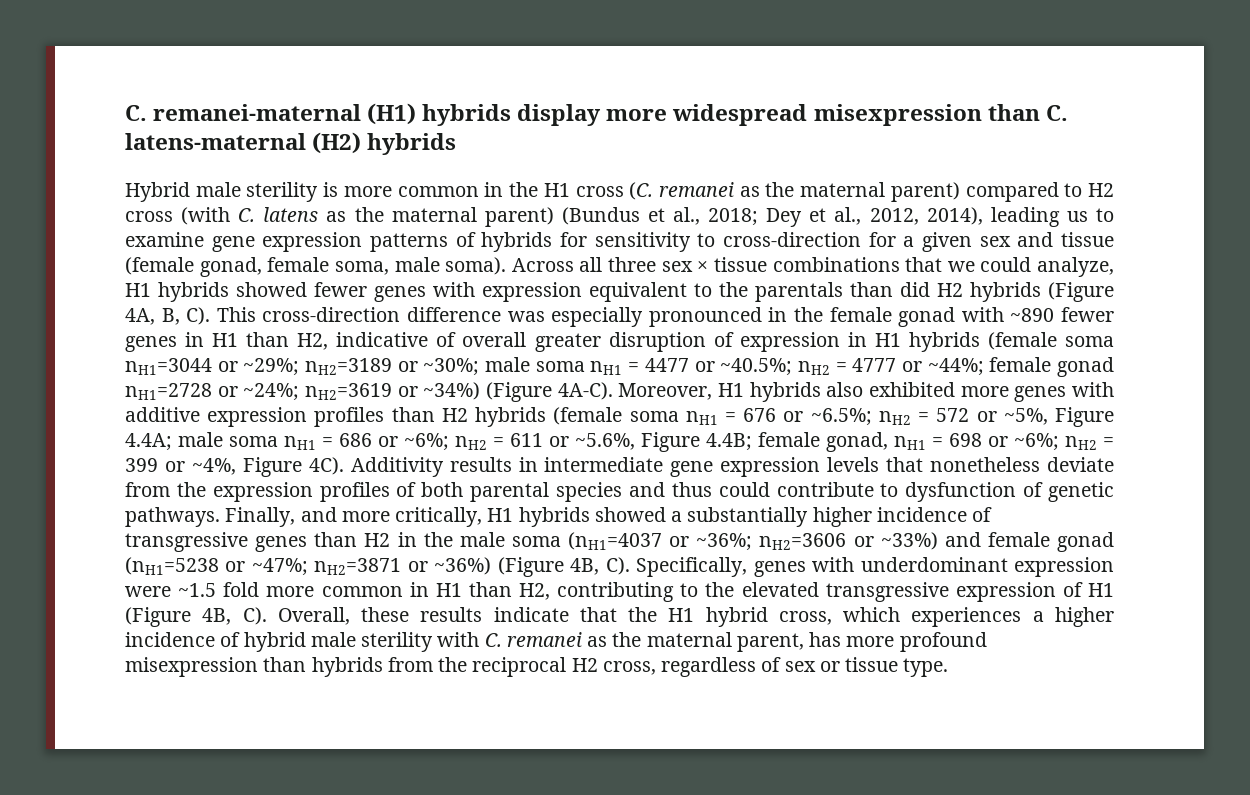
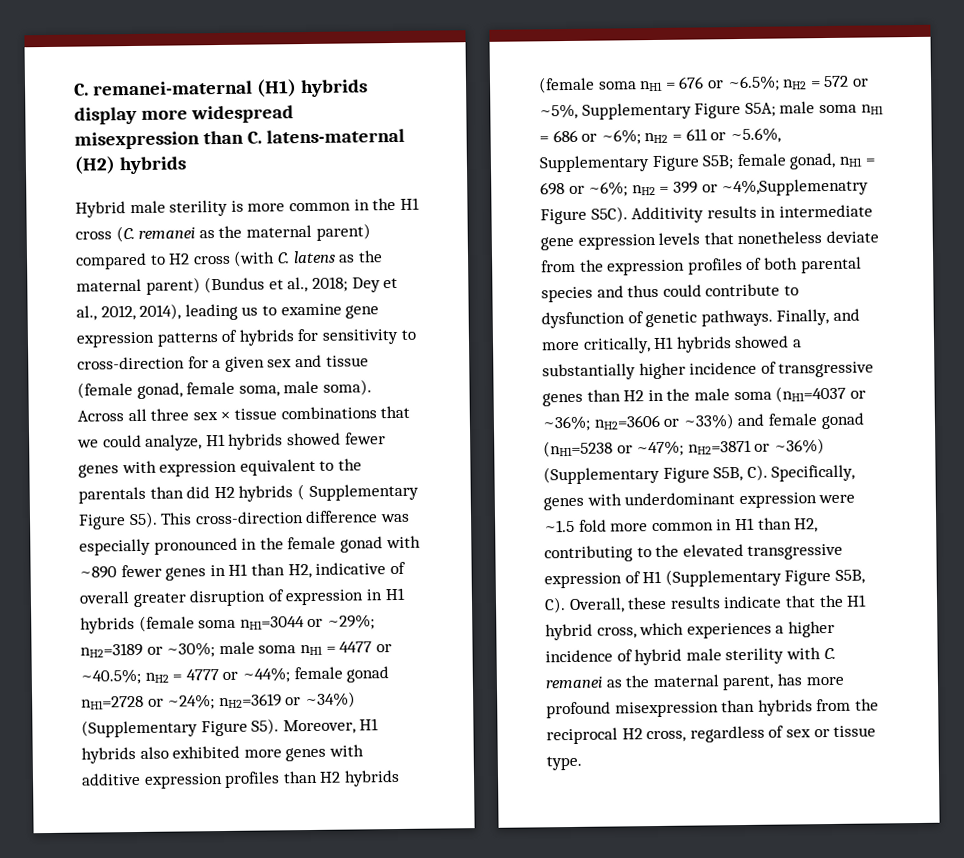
- Across all three sex × tissue combinations that we could analyze, H1 hybrids showed fewer genes with expression equivalent to the parentals than did H2 hybrids (Figure 4A, B, C). This cross-direction difference was especially pronounced in the female gonad with ~890 fewer genes in H1 than H2, indicative of overall greater disruption of expression in H1 hybrids (female soma nH1=3044 or ~29%;
+ Across all three sex × tissue combinations that we could analyze, H1 hybrids showed fewer genes with expression equivalent to the parentals than did H2 hybrids ( Supplementary Figure S5). This cross-direction difference was especially pronounced in the female gonad with ~890 fewer genes in H1 than H2, indicative of overall greater disruption of expression in H1 hybrids (female soma nH1=3044 or ~29%;
- nH2=3619 or ~34%) (Figure 4A-C). Moreover, H1 hybrids also exhibited more genes with additive expression profiles than H2 hybrids (female soma nH1 = 676 or ~6.5%;
+ nH2=3619 or ~34%) (Supplementary Figure S5). Moreover, H1 hybrids also exhibited more genes with additive expression profiles than H2 hybrids (female soma nH1 = 676 or ~6.5%;
- nH2 = 572 or ~5%, Figure 4.4A;
+ nH2 = 572 or ~5%, Supplementary Figure S5A;
- nH2 = 611 or ~5.6%, Figure 4.4B;
+ nH2 = 611 or ~5.6%, Supplementary Figure S5B;
- nH2 = 399 or ~4%, Figure 4C).
+ nH2 = 399 or ~4%,Supplemenatry Figure S5C).
- nH2=3871 or ~36%) (Figure 4B, C). Specifically, genes with underdominant expression were ~1.5 fold more common in H1 than H2, contributing to the elevated transgressive expression of H1 (Figure 4B, C). Overall, these results indicate that the H1 hybrid cross, which experiences a higher incidence of hybrid male sterility with C. remanei as the maternal parent, has more profound misexpression than hybrids from the reciprocal H2 cross, regardless of sex or tissue type.
+ nH2=3871 or ~36%) (Supplementary Figure S5B, C). Specifically, genes with underdominant expression were ~1.5 fold more common in H1 than H2, contributing to the elevated transgressive expression of H1 (Supplementary Figure S5B, C). Overall, these results indicate that the H1 hybrid cross, which experiences a higher incidence of hybrid male sterility with C. remanei as the maternal parent, has more profound misexpression than hybrids from the reciprocal H2 cross, regardless of sex or tissue type.

